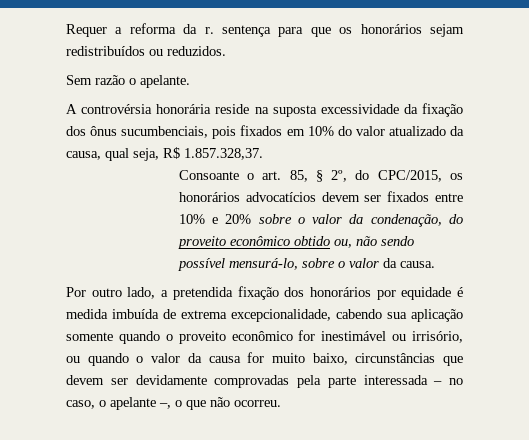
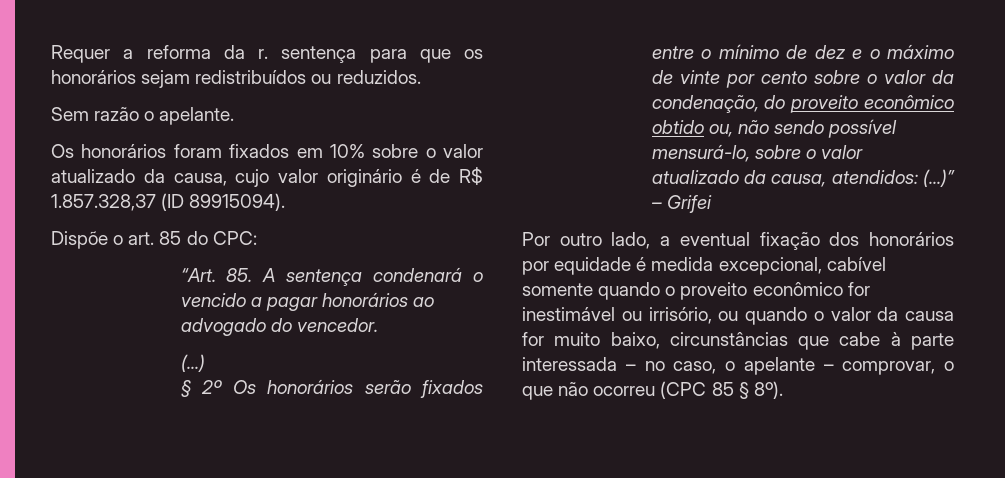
- A controvérsia honorária reside na suposta excessividade da fixação dos ônus sucumbenciais, pois fixados em 10% do valor atualizado da causa, qual seja, R$ 1.857.328,37.
- Consoante o art. 85, § 2º, do CPC/2015, os honorários advocatícios devem ser fixados entre 10% e 20% sobre o valor da condenação, do proveito econômico obtido ou, não sendo possível mensurá-lo, sobre o valor da causa.
+ Os honorários foram fixados em 10% sobre o valor atualizado da causa, cujo valor originário é de R$ 1.857.328,37 (ID 89915094).
+ Dispõe o art. 85 do CPC:
+ “Art. 85. A sentença condenará o vencido a pagar honorários ao advogado do vencedor.
+ (...)
+ § 2º Os honorários serão fixados entre o mínimo de dez e o máximo de vinte por cento sobre o valor da condenação, do proveito econômico obtido ou, não sendo possível mensurá-lo, sobre o valor atualizado da causa, atendidos: (...)” – Grifei
- Por outro lado, a pretendida fixação dos honorários por equidade é medida imbuída de extrema excepcionalidade, cabendo sua aplicação somente quando o proveito econômico for inestimável ou irrisório, ou quando o valor da causa for muito baixo, circunstâncias que devem ser devidamente comprovadas pela parte interessada – no caso, o apelante –, o que não ocorreu.
+ Por outro lado, a eventual fixação dos honorários por equidade é medida excepcional, cabível somente quando o proveito econômico for inestimável ou irrisório, ou quando o valor da causa for muito baixo, circunstâncias que cabe à parte interessada – no caso, o apelante – comprovar, o que não ocorreu (CPC 85 § 8º).

